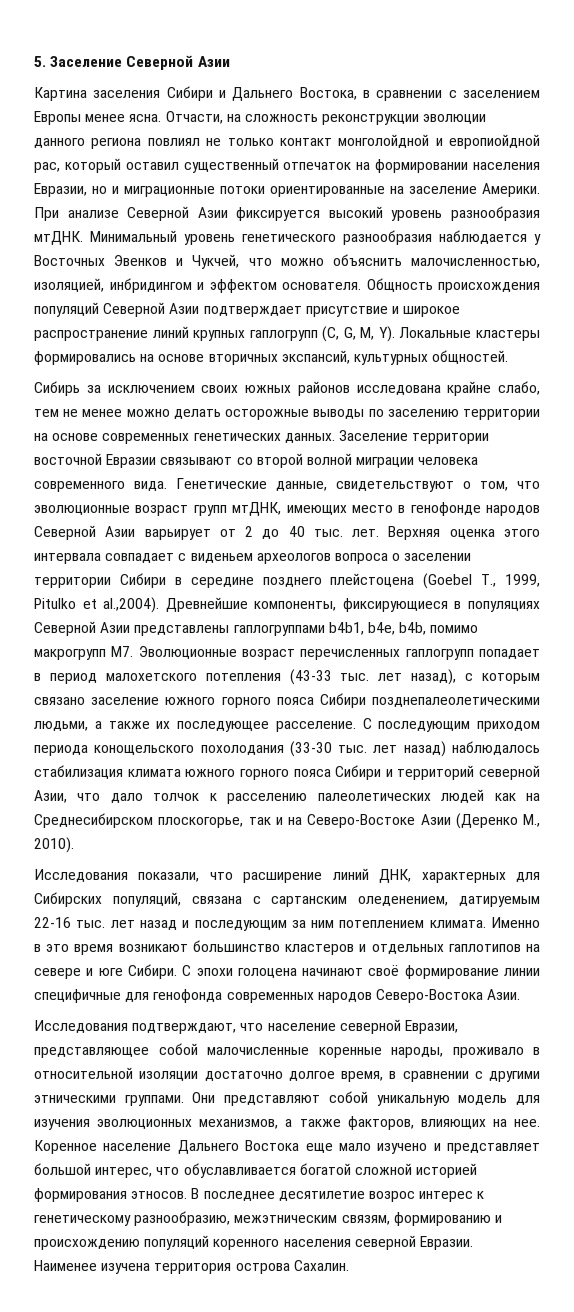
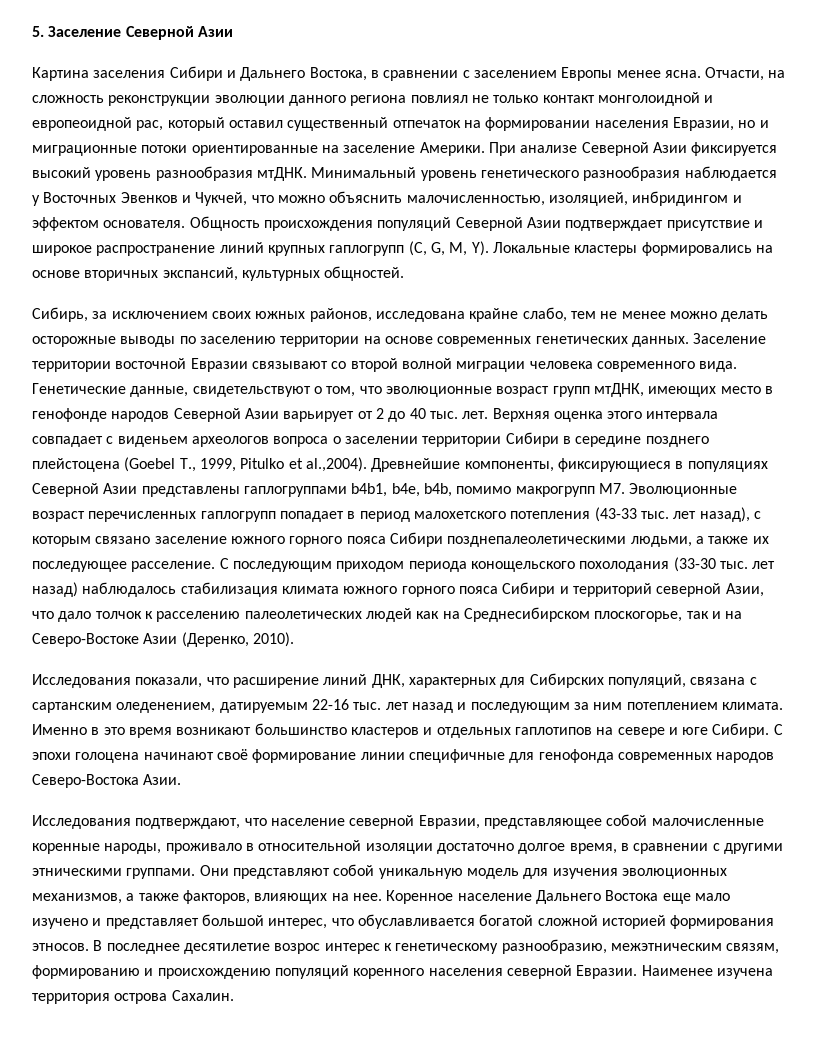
- Отчасти, на сложность реконструкции эволюции данного региона повлиял не только контакт монголойдной и европиойдной рас, который оставил существенный отпечаток на формировании населения Евразии, но и миграционные потоки ориентированные на заселение Америки.
+ Отчасти, на сложность реконструкции эволюции данного региона повлиял не только контакт монголоидной и европеоидной рас, который оставил существенный отпечаток на формировании населения Евразии, но и миграционные потоки ориентированные на заселение Америки.
- Сибирь за исключением своих южных районов исследована крайне слабо, тем не менее можно делать осторожные выводы по заселению территории на основе современных генетических данных.
+ Сибирь, за исключением своих южных районов, исследована крайне слабо, тем не менее можно делать осторожные выводы по заселению территории на основе современных генетических данных.
- С последующим приходом периода конощельского похолодания (33-30 тыс. лет назад) наблюдалось стабилизация климата южного горного пояса Сибири и территорий северной Азии, что дало толчок к расселению палеолетических людей как на Среднесибирском плоскогорье, так и на Северо-Востоке Азии (Деренко М., 2010).
+ С последующим приходом периода конощельского похолодания (33-30 тыс. лет назад) наблюдалось стабилизация климата южного горного пояса Сибири и территорий северной Азии, что дало толчок к расселению палеолетических людей как на Среднесибирском плоскогорье, так и на Северо-Востоке Азии (Деренко, 2010).

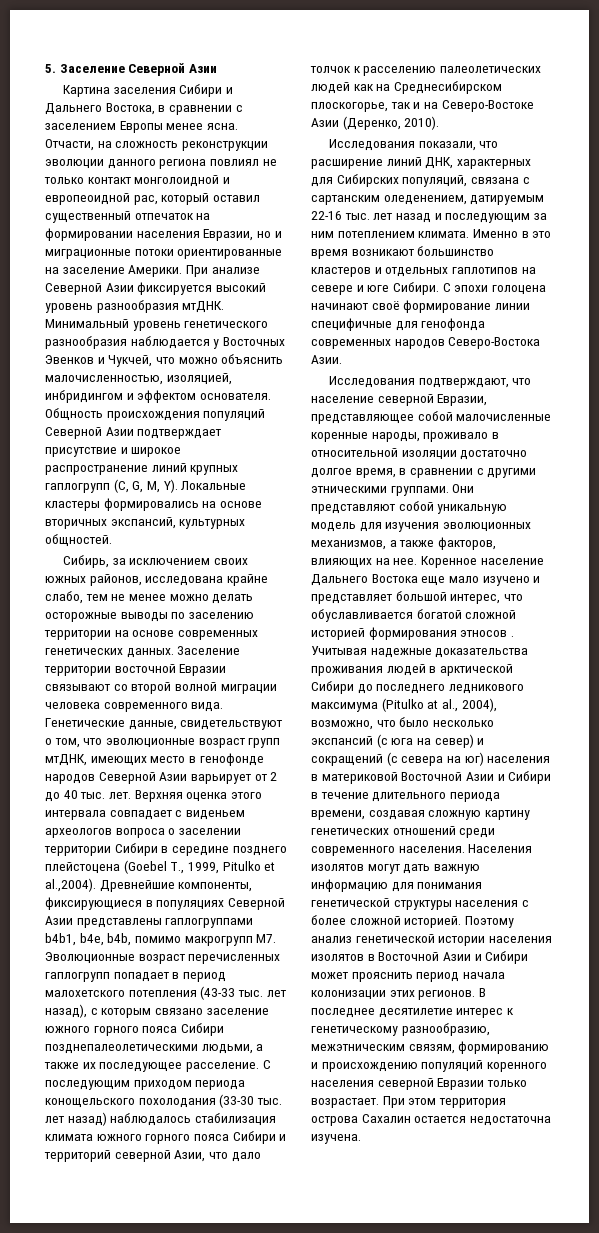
- Коренное население Дальнего Востока еще мало изучено и представляет большой интерес, что обуславливается богатой сложной историей формирования этносов.
+ Коренное население Дальнего Востока еще мало изучено и представляет большой интерес, что обуславливается богатой сложной историей формирования этносов . Учитывая надежные доказательства проживания людей в арктической Сибири до последнего ледникового максимума (Pitulko at al., 2004), возможно, что было несколько экспансий (с юга на север) и сокращений (с севера на юг) населения в материковой Восточной Азии и Сибири в течение длительного периода времени, создавая сложную картину генетических отношений среди современного населения. Населения изолятов могут дать важную информацию для понимания генетической структуры населения с более сложной историей. Поэтому анализ генетической истории населения изолятов в Восточной Азии и Сибири может прояснить период начала колонизации этих регионов.
- В последнее десятилетие возрос интерес к генетическому разнообразию, межэтническим связям, формированию и происхождению популяций коренного населения северной Евразии. Наименее изучена территория острова Сахалин.
+ В последнее десятилетие интерес к генетическому разнообразию, межэтническим связям, формированию и происхождению популяций коренного населения северной Евразии только возрастает. При этом территория острова Сахалин остается недостаточна изучена.

